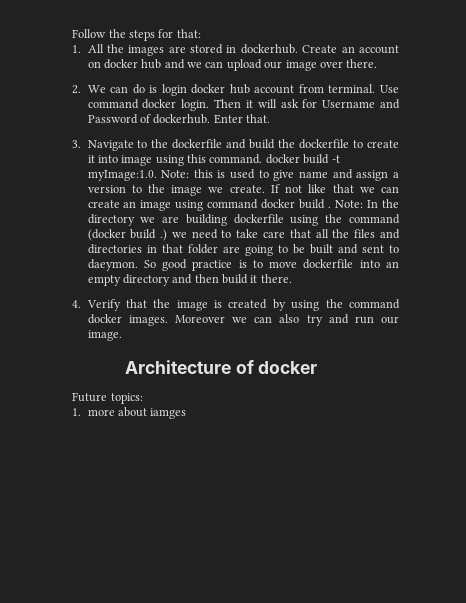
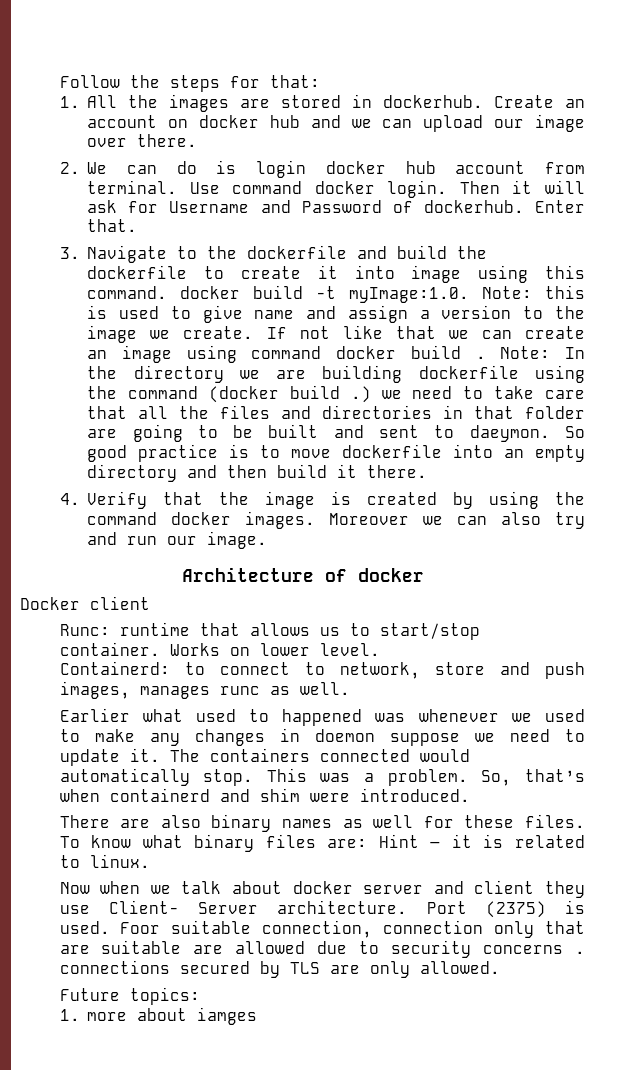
+ Docker client
+ Runc: runtime that allows us to start/stop container. Works on lower level.
+ Containerd: to connect to network, store and push images, manages runc as well.
+ Earlier what used to happened was whenever we used to make any changes in doemon suppose we need to update it. The containers connected would automatically stop. This was a problem. So, that’s when containerd and shim were introduced.
+ There are also binary names as well for these files. To know what binary files are: Hint – it is related to linux.
+ Now when we talk about docker server and client they use Client- Server architecture. Port (2375) is used. Foor suitable connection, connection only that are suitable are allowed due to security concerns . connections secured by TLS are only allowed.

